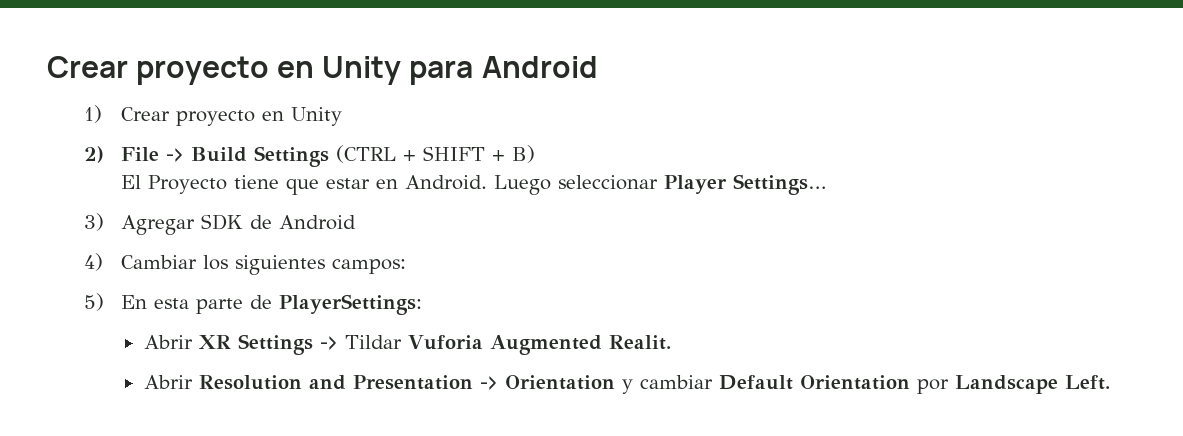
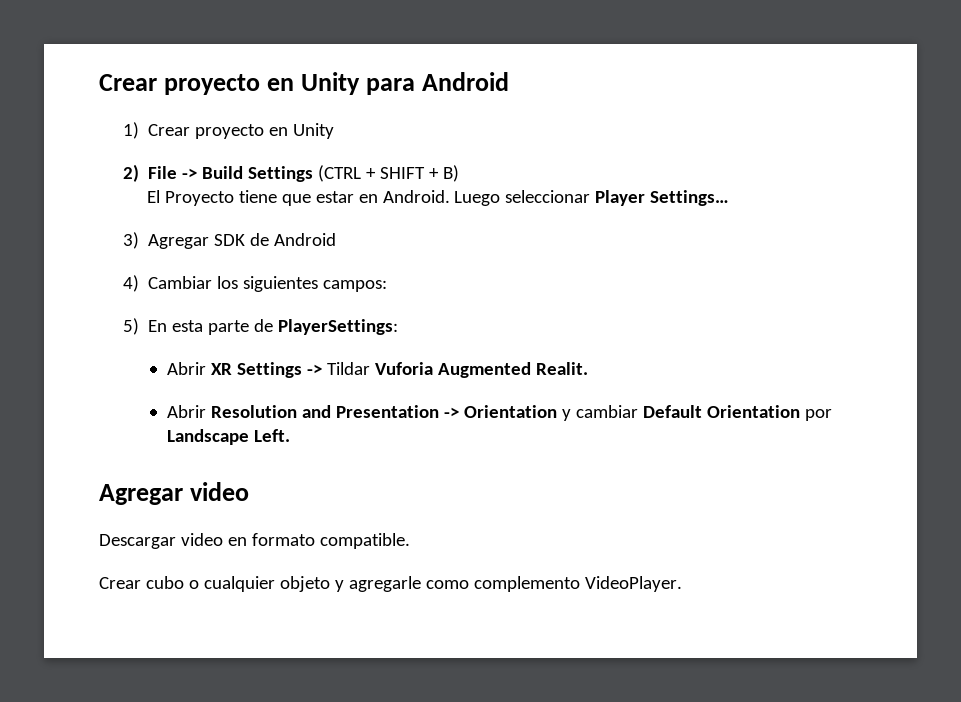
+ Agregar video
+ Descargar video en formato compatible.
+ Crear cubo o cualquier objeto y agregarle como complemento VideoPlayer.

